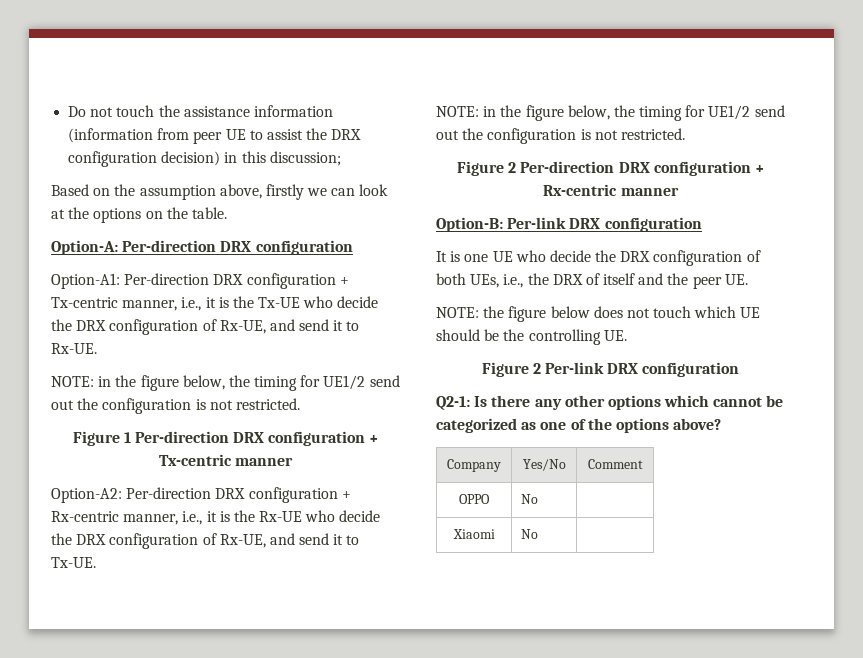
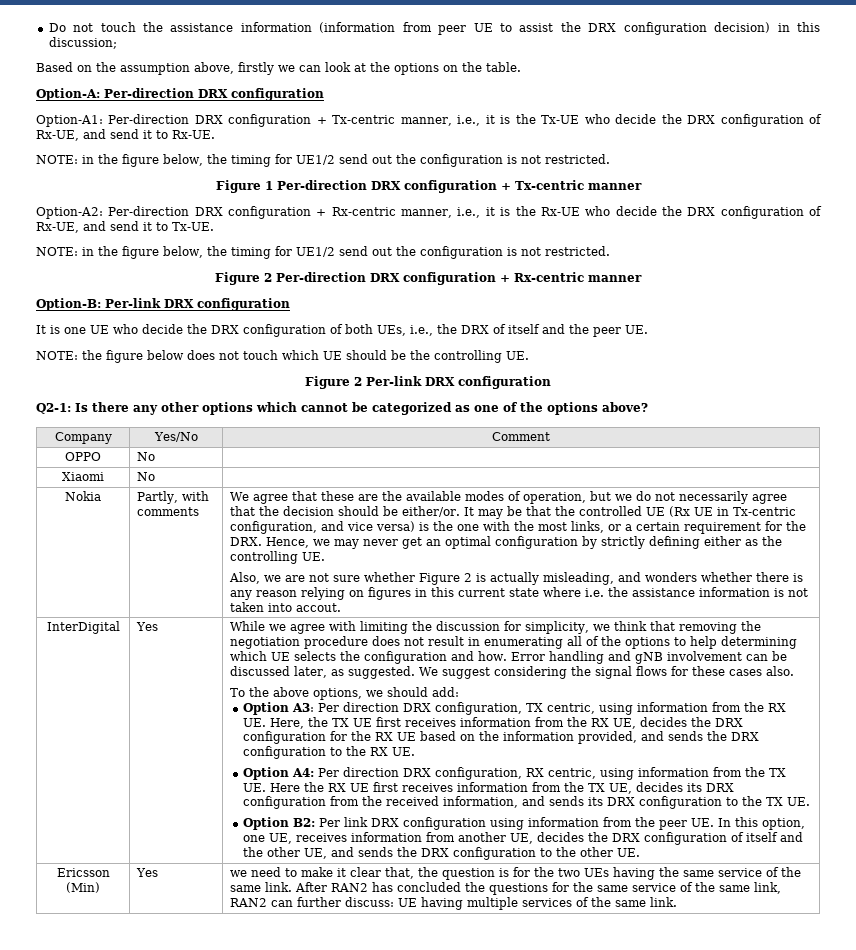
+ Nokia | Partly, with comments | We agree that these are the available modes of operation, but we do not necessarily agree that the decision should be either/or. It may be that the controlled UE (Rx UE in Tx-centric configuration, and vice versa) is the one with the most links, or a certain requirement for the DRX. Hence, we may never get an optimal configuration by strictly defining either as the controlling UE.
+ Also, we are not sure whether Figure 2 is actually misleading, and wonders whether there is any reason relying on figures in this current state where i.e. the assistance information is not taken into accout.
+ InterDigital | Yes | While we agree with limiting the discussion for simplicity, we think that removing the negotiation procedure does not result in enumerating all of the options to help determining which UE selects the configuration and how. Error handling and gNB involvement can be discussed later, as suggested. We suggest considering the signal flows for these cases also.
+ To the above options, we should add:
+ Option A3: Per direction DRX configuration, TX centric, using information from the RX UE. Here, the TX UE first receives information from the RX UE, decides the DRX configuration for the RX UE based on the information provided, and sends the DRX configuration to the RX UE.
+ Option A4: Per direction DRX configuration, RX centric, using information from the TX UE. Here the RX UE first receives information from the TX UE, decides its DRX configuration from the received information, and sends its DRX configuration to the TX UE.
+ Option B2: Per link DRX configuration using information from the peer UE. In this option, one UE, receives information from another UE, decides the DRX configuration of itself and the other UE, and sends the DRX configuration to the other UE.
+ Ericsson (Min) | Yes | we need to make it clear that, the question is for the two UEs having the same service of the same link. After RAN2 has concluded the questions for the same service of the same link, RAN2 can further discuss: UE having multiple services of the same link.

